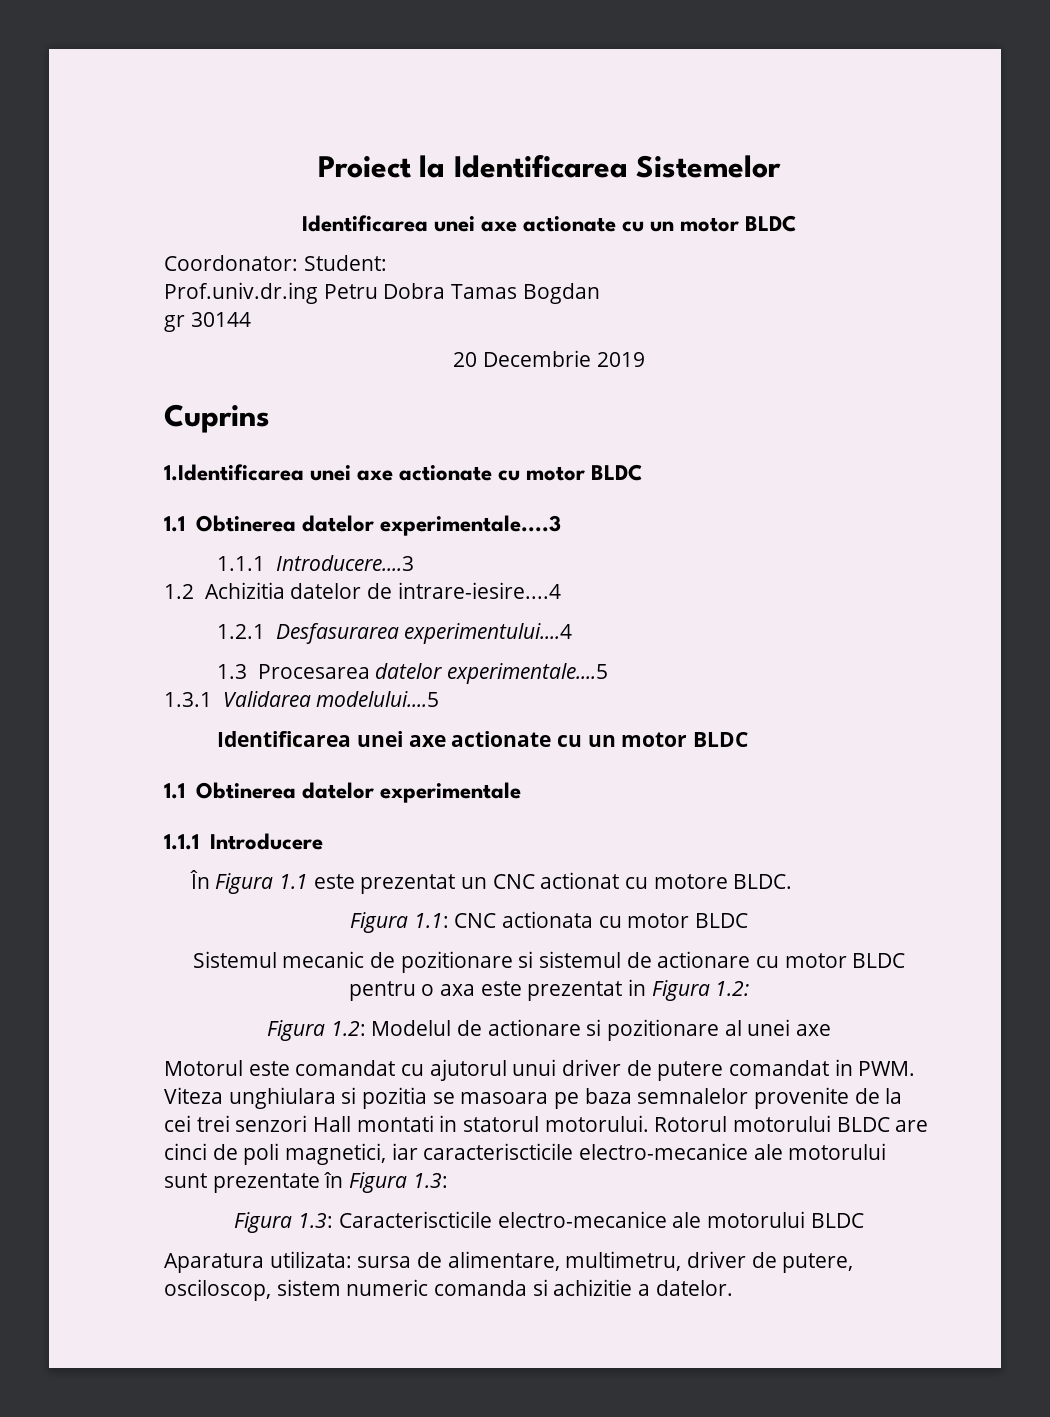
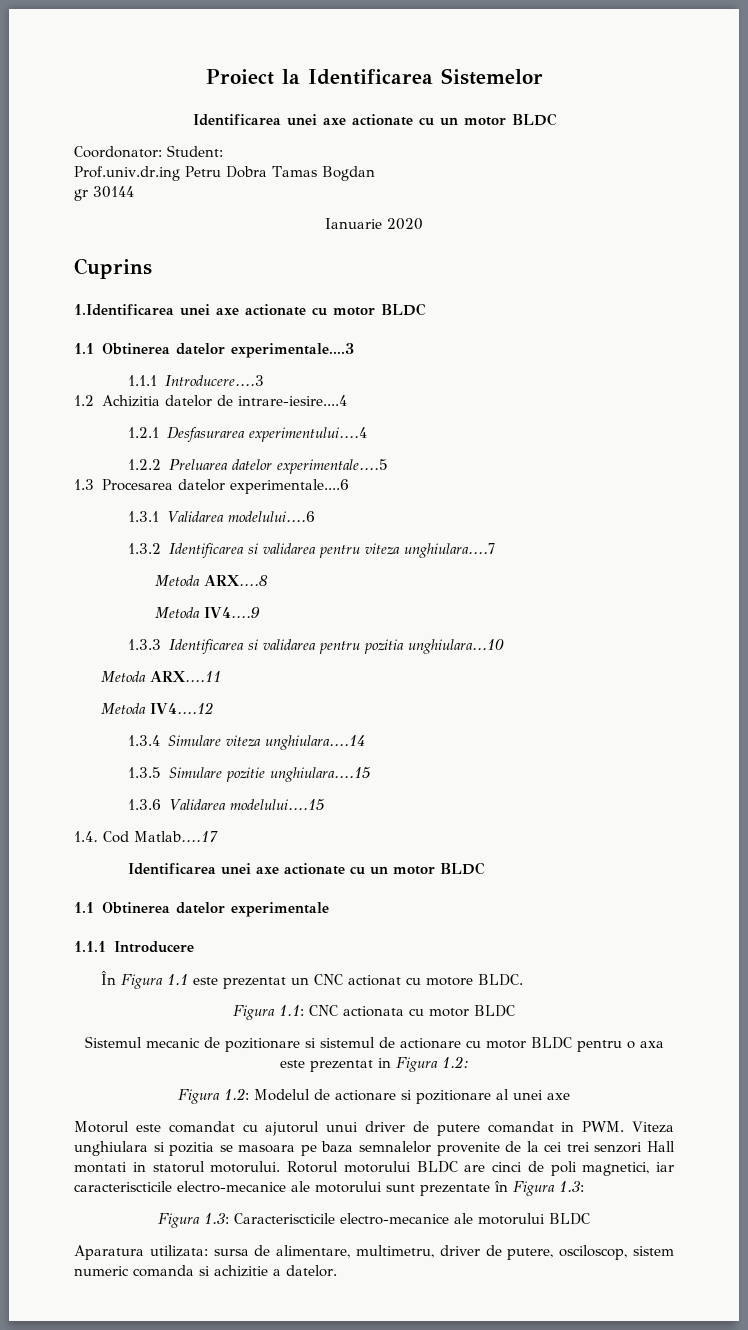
- 20 Decembrie 2019
+ Ianuarie 2020
- 1.3 Procesarea datelor experimentale....5
+ 1.2.2 Preluarea datelor experimentale....5
- 1.3.1 Validarea modelului....5
+ 1.3 Procesarea datelor experimentale....6
+ 1.3.1 Validarea modelului....6
+ 1.3.2 Identificarea si validarea pentru viteza unghiulara....7
+ Metoda ARX....8
+ Metoda IV4....9
+ 1.3.3 Identificarea si validarea pentru pozitia unghiulara...10
+ Metoda ARX....11
+ Metoda IV4....12
+ 1.3.4 Simulare viteza unghiulara....14
+ 1.3.5 Simulare pozitie unghiulara....15
+ 1.3.6 Validarea modelului....15
+ 1.4. Cod Matlab....17

